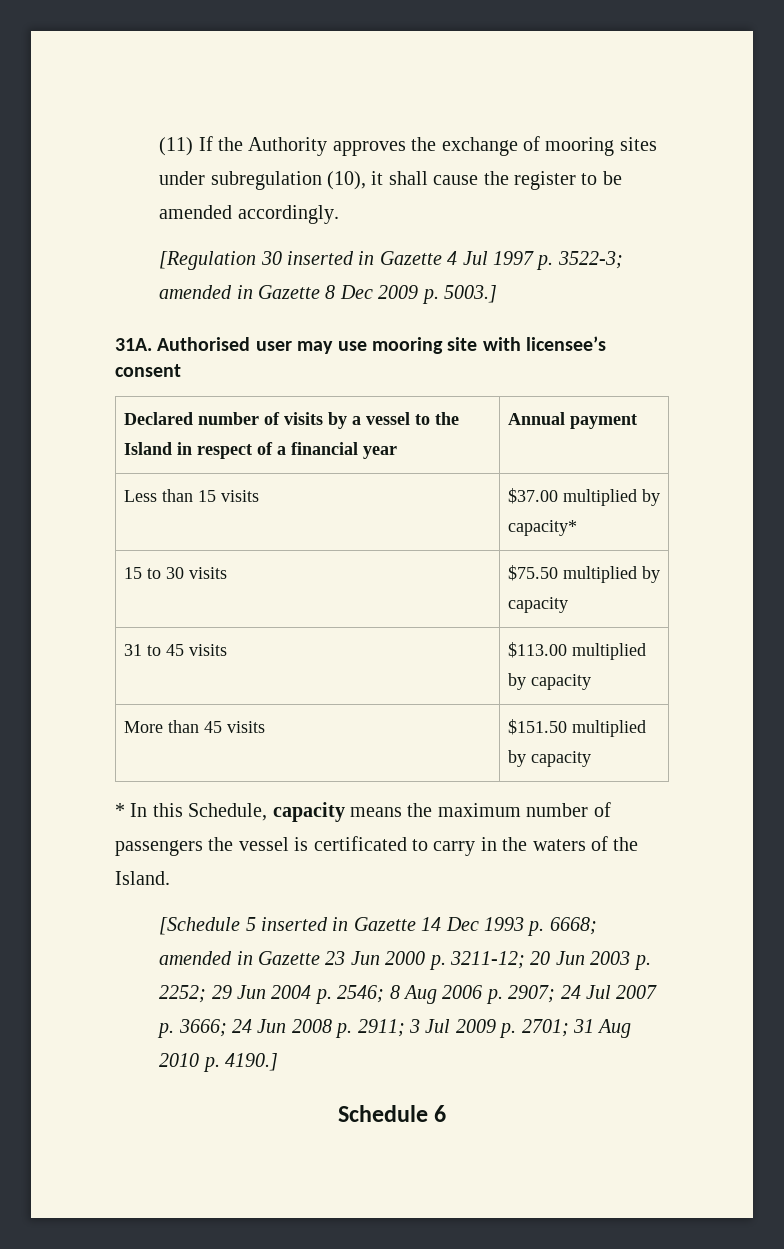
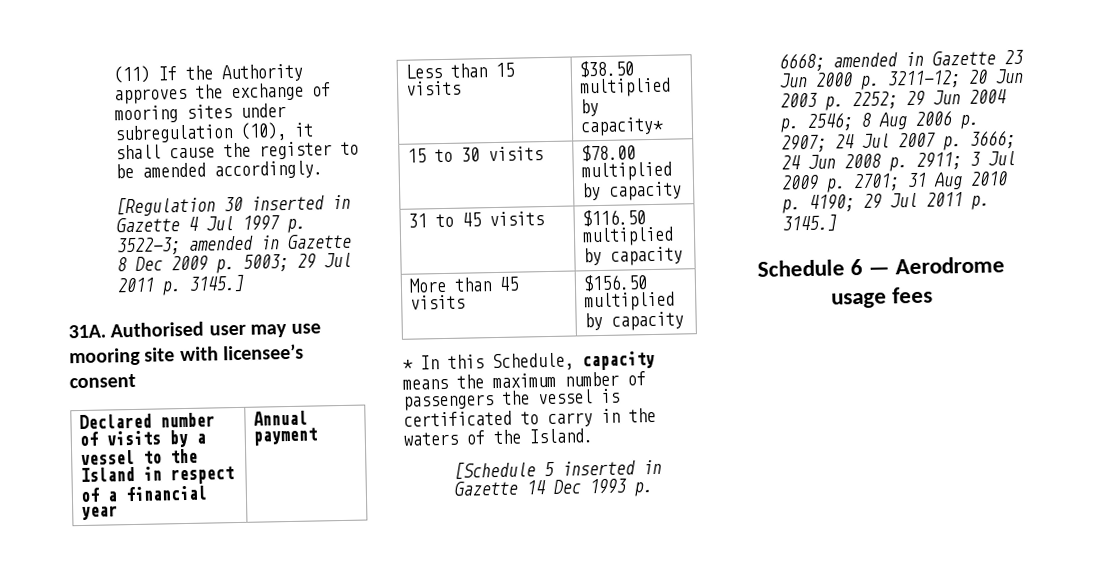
- [Regulation 30 inserted in Gazette 4 Jul 1997 p. 3522-3; amended in Gazette 8 Dec 2009 p. 5003.]
+ [Regulation 30 inserted in Gazette 4 Jul 1997 p. 3522-3; amended in Gazette 8 Dec 2009 p. 5003; 29 Jul 2011 p. 3145.]
- Less than 15 visits | $37.00 multiplied by capacity*
+ Less than 15 visits | $38.50 multiplied by capacity*
- 15 to 30 visits | $75.50 multiplied by capacity
+ 15 to 30 visits | $78.00 multiplied by capacity
- 31 to 45 visits | $113.00 multiplied by capacity
+ 31 to 45 visits | $116.50 multiplied by capacity
- More than 45 visits | $151.50 multiplied by capacity
+ More than 45 visits | $156.50 multiplied by capacity
- [Schedule 5 inserted in Gazette 14 Dec 1993 p. 6668; amended in Gazette 23 Jun 2000 p. 3211-12; 20 Jun 2003 p. 2252; 29 Jun 2004 p. 2546; 8 Aug 2006 p. 2907; 24 Jul 2007 p. 3666; 24 Jun 2008 p. 2911; 3 Jul 2009 p. 2701; 31 Aug 2010 p. 4190.]
- Schedule 6
+ [Schedule 5 inserted in Gazette 14 Dec 1993 p. 6668; amended in Gazette 23 Jun 2000 p. 3211-12; 20 Jun 2003 p. 2252; 29 Jun 2004 p. 2546; 8 Aug 2006 p. 2907; 24 Jul 2007 p. 3666; 24 Jun 2008 p. 2911; 3 Jul 2009 p. 2701; 31 Aug 2010 p. 4190; 29 Jul 2011 p. 3145.]
+ Schedule 6 — Aerodrome usage fees

